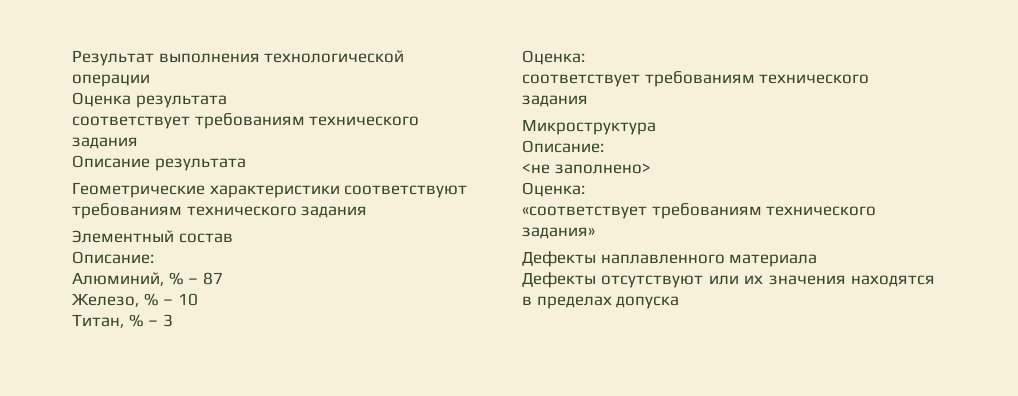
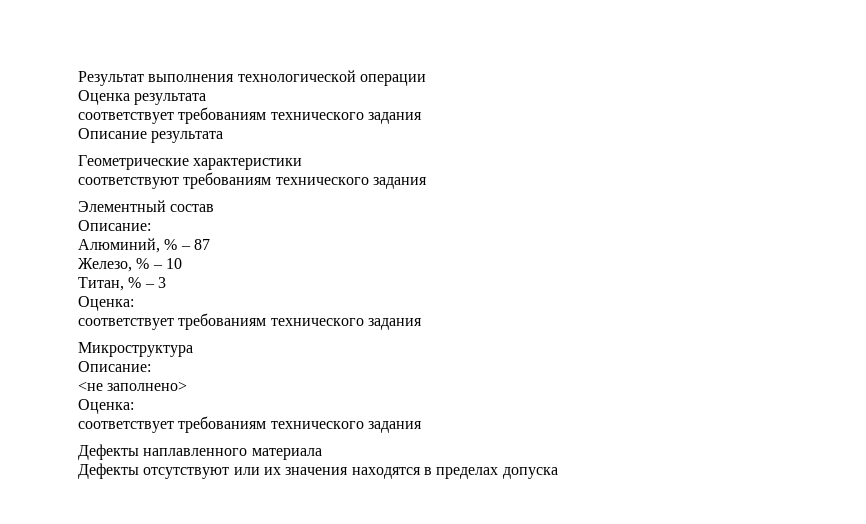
- Геометрические характеристики соответствуют требованиям технического задания
+ Геометрические характеристики
+ соответствуют требованиям технического задания
  <не заполнено>
  Оценка:
- «соответствует требованиям технического задания»
+ соответствует требованиям технического задания

